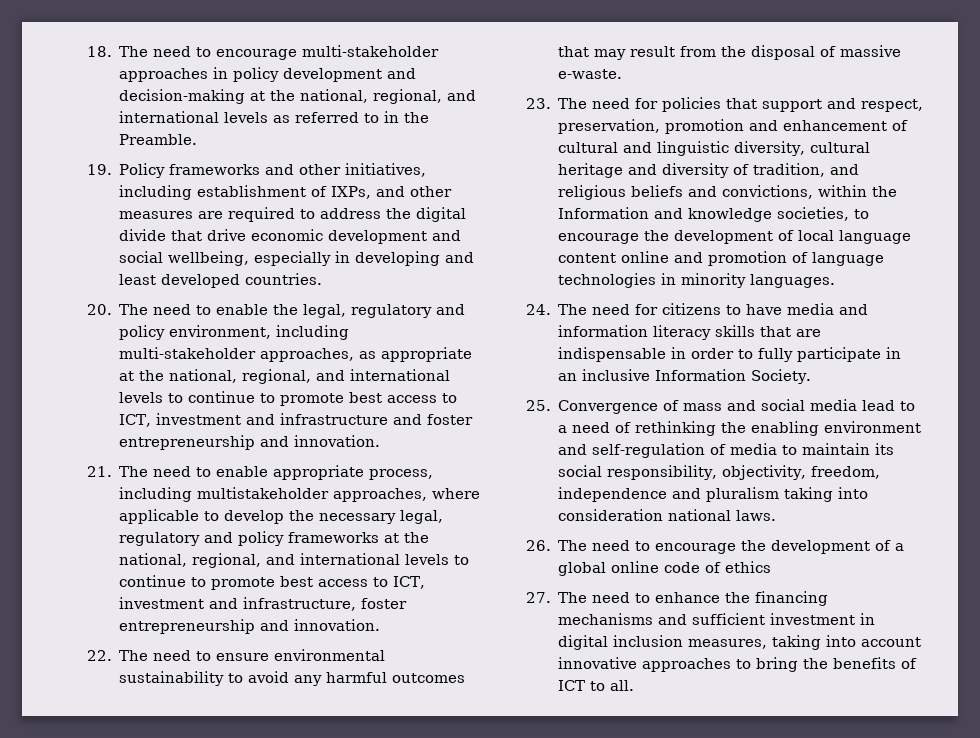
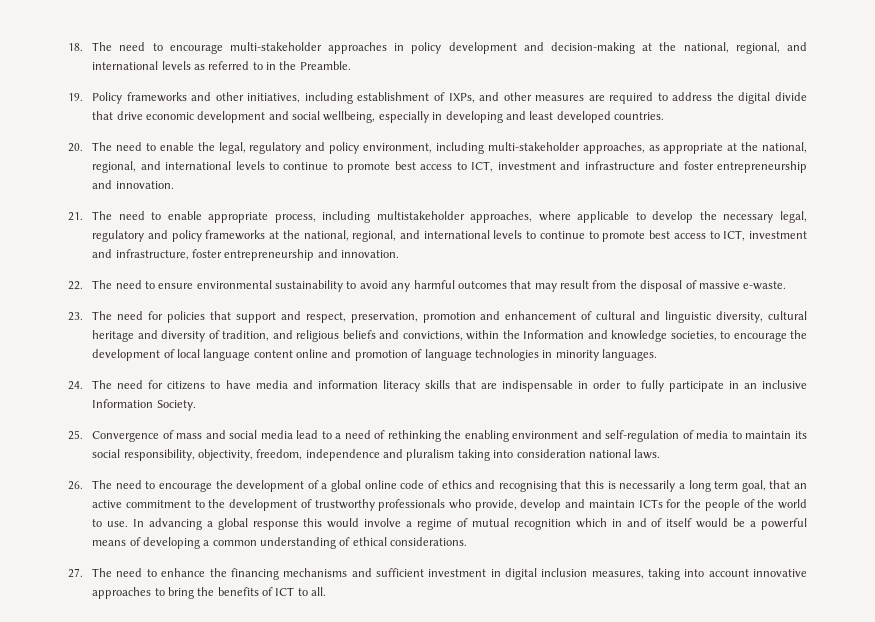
- 26. The need to encourage the development of a global online code of ethics
+ 26. The need to encourage the development of a global online code of ethics and recognising that this is necessarily a long term goal, that an active commitment to the development of trustworthy professionals who provide, develop and maintain ICTs for the people of the world to use. In advancing a global response this would involve a regime of mutual recognition which in and of itself would be a powerful means of developing a common understanding of ethical considerations.

